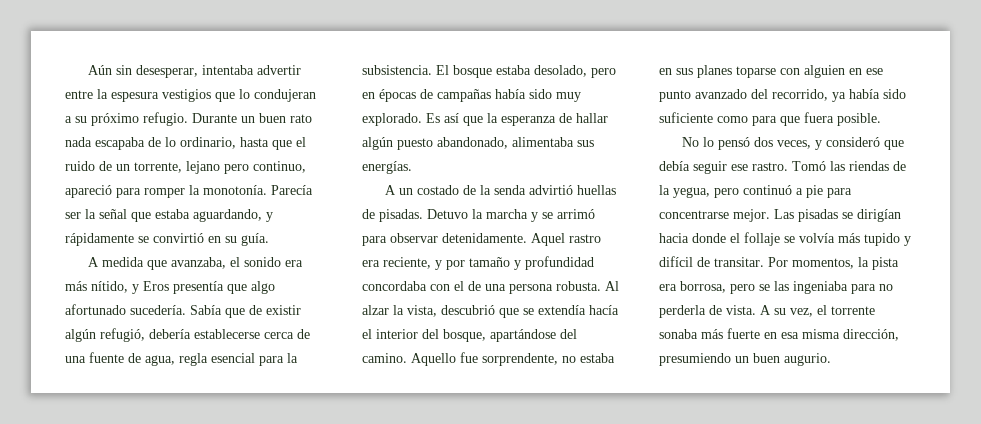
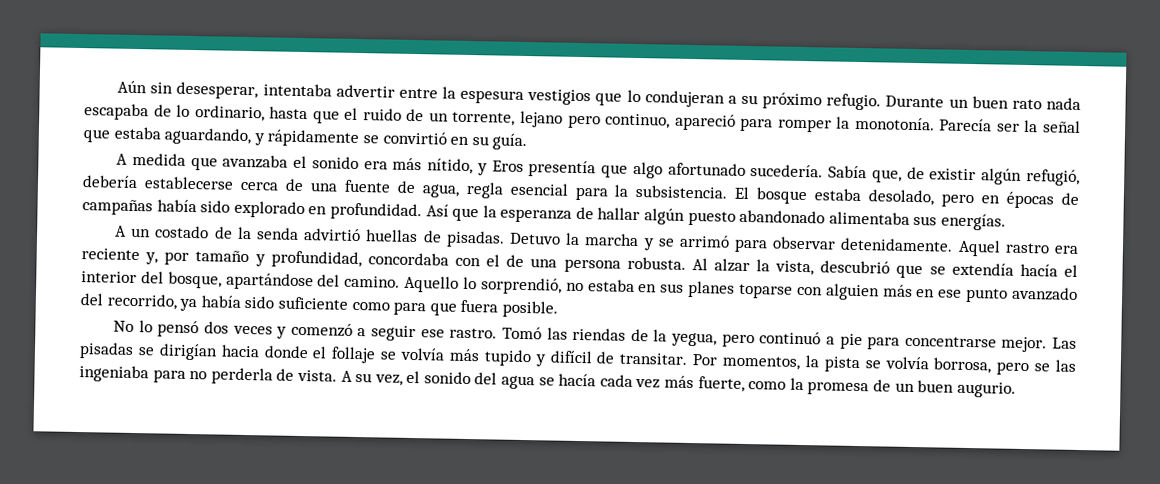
- A medida que avanzaba, el sonido era más nítido, y Eros presentía que algo afortunado sucedería.
+ A medida que avanzaba el sonido era más nítido, y Eros presentía que algo afortunado sucedería.
- Sabía que de existir algún refugió, debería establecerse cerca de una fuente de agua, regla esencial para la subsistencia.
+ Sabía que, de existir algún refugió, debería establecerse cerca de una fuente de agua, regla esencial para la subsistencia.
- El bosque estaba desolado, pero en épocas de campañas había sido muy explorado. Es así que la esperanza de hallar algún puesto abandonado, alimentaba sus energías.
+ El bosque estaba desolado, pero en épocas de campañas había sido explorado en profundidad. Así que la esperanza de hallar algún puesto abandonado alimentaba sus energías.
- Aquel rastro era reciente, y por tamaño y profundidad concordaba con el de una persona robusta.
+ Aquel rastro era reciente y, por tamaño y profundidad, concordaba con el de una persona robusta.
- Aquello fue sorprendente, no estaba en sus planes toparse con alguien en ese punto avanzado del recorrido, ya había sido suficiente como para que fuera posible.
+ Aquello lo sorprendió, no estaba en sus planes toparse con alguien más en ese punto avanzado del recorrido, ya había sido suficiente como para que fuera posible.
- No lo pensó dos veces, y consideró que debía seguir ese rastro.
+ No lo pensó dos veces y comenzó a seguir ese rastro.
- Por momentos, la pista era borrosa, pero se las ingeniaba para no perderla de vista.
+ Por momentos, la pista se volvía borrosa, pero se las ingeniaba para no perderla de vista.
- A su vez, el torrente sonaba más fuerte en esa misma dirección, presumiendo un buen augurio.
+ A su vez, el sonido del agua se hacía cada vez más fuerte, como la promesa de un buen augurio.

